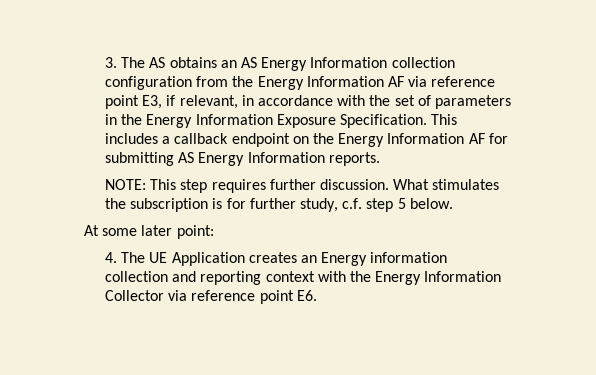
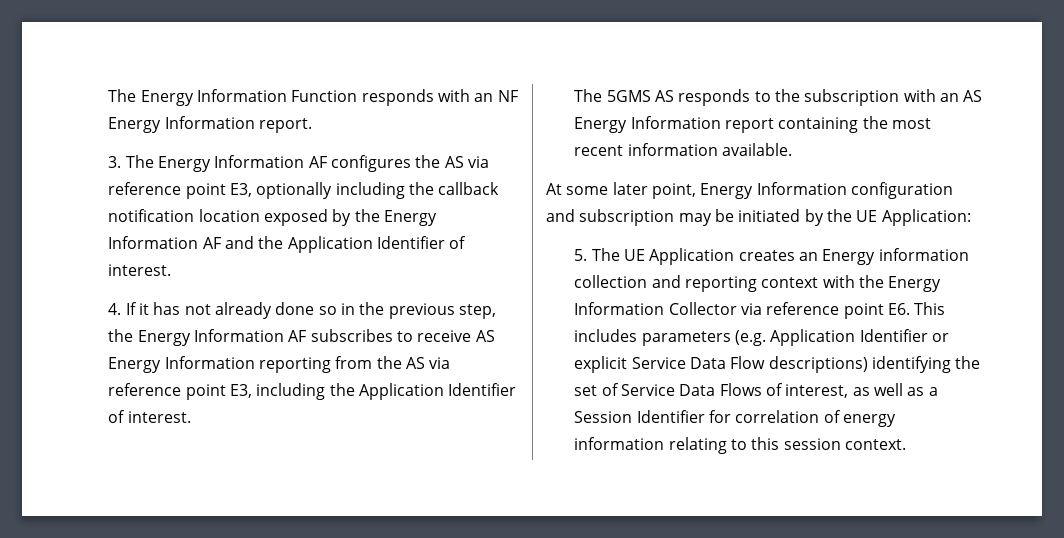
- 3. The AS obtains an AS Energy Information collection configuration from the Energy Information AF via reference point E3, if relevant, in accordance with the set of parameters in the Energy Information Exposure Specification. This includes a callback endpoint on the Energy Information AF for submitting AS Energy Information reports.
- NOTE: This step requires further discussion. What stimulates the subscription is for further study, c.f. step 5 below.
- At some later point:
- 4. The UE Application creates an Energy information collection and reporting context with the Energy Information Collector via reference point E6.
+ The Energy Information Function responds with an NF Energy Information report.
+ 3. The Energy Information AF configures the AS via reference point E3, optionally including the callback notification location exposed by the Energy Information AF and the Application Identifier of interest.
+ 4. If it has not already done so in the previous step, the Energy Information AF subscribes to receive AS Energy Information reporting from the AS via reference point E3, including the Application Identifier of interest.
+ The 5GMS AS responds to the subscription with an AS Energy Information report containing the most recent information available.
+ At some later point, Energy Information configuration and subscription may be initiated by the UE Application:
+ 5. The UE Application creates an Energy information collection and reporting context with the Energy Information Collector via reference point E6. This includes parameters (e.g. Application Identifier or explicit Service Data Flow descriptions) identifying the set of Service Data Flows of interest, as well as a Session Identifier for correlation of energy information relating to this session context.

